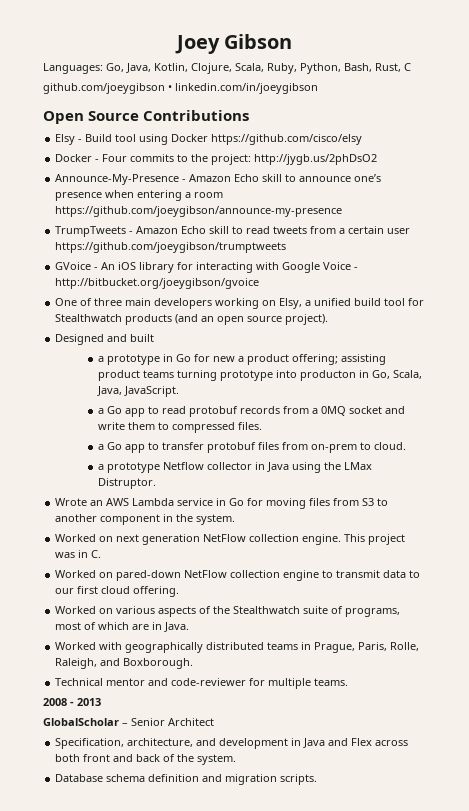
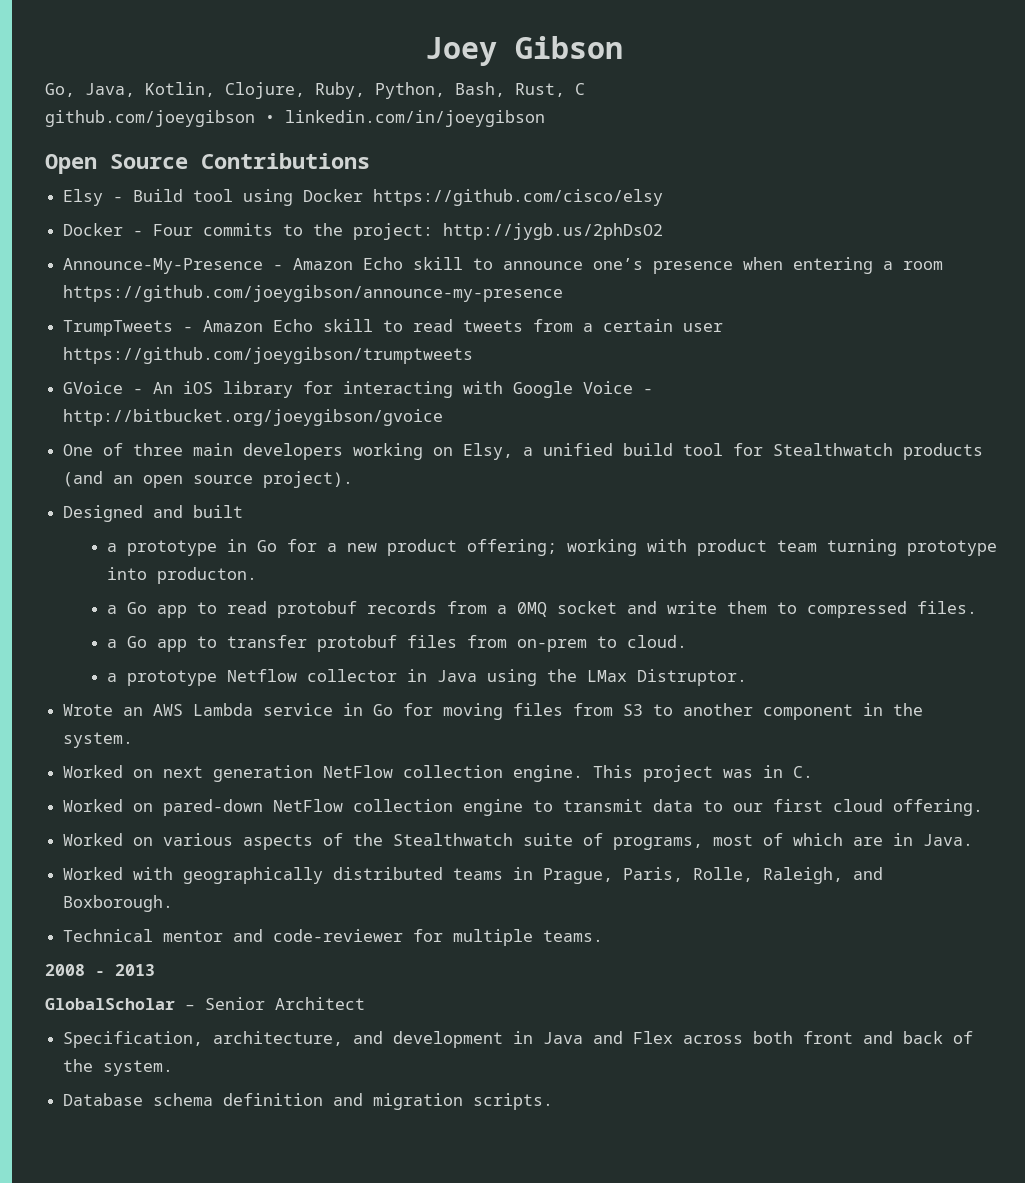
- Languages: Go, Java, Kotlin, Clojure, Scala, Ruby, Python, Bash, Rust, C
+ Go, Java, Kotlin, Clojure, Ruby, Python, Bash, Rust, C
- a prototype in Go for new a product offering; assisting product teams turning prototype into producton in Go, Scala, Java, JavaScript.
+ a prototype in Go for a new product offering; working with product team turning prototype into producton.

